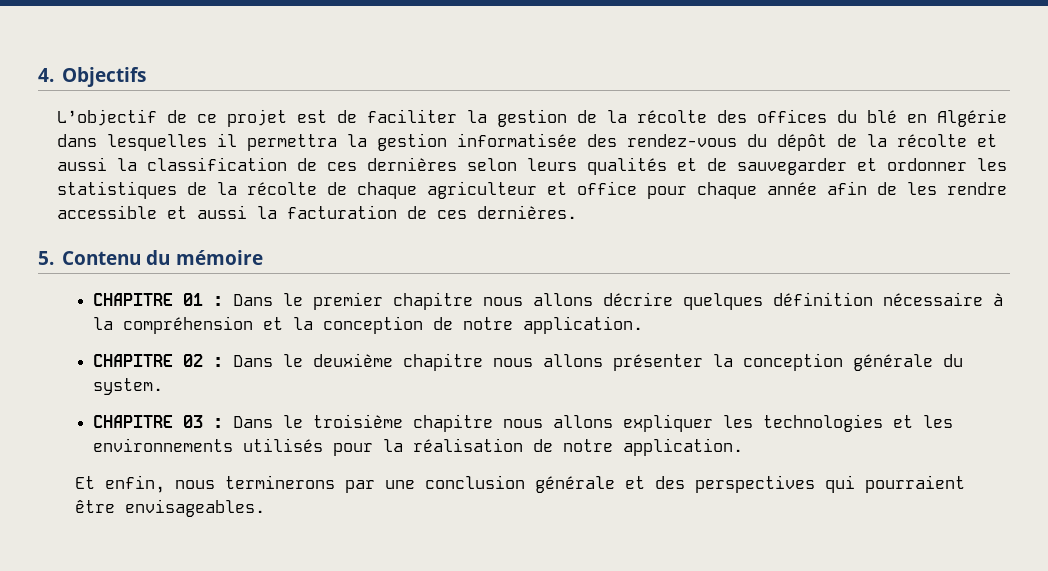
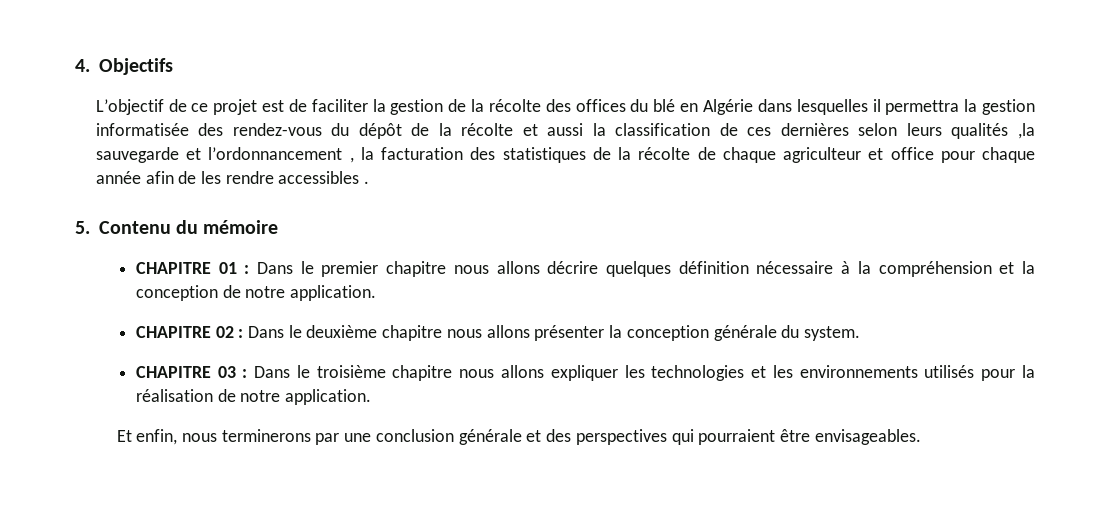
- L’objectif de ce projet est de faciliter la gestion de la récolte des offices du blé en Algérie dans lesquelles il permettra la gestion informatisée des rendez-vous du dépôt de la récolte et aussi la classification de ces dernières selon leurs qualités et de sauvegarder et ordonner les statistiques de la récolte de chaque agriculteur et office pour chaque année afin de les rendre accessible et aussi la facturation de ces dernières.
+ L’objectif de ce projet est de faciliter la gestion de la récolte des offices du blé en Algérie dans lesquelles il permettra la gestion informatisée des rendez-vous du dépôt de la récolte et aussi la classification de ces dernières selon leurs qualités ,la sauvegarde et l’ordonnancement , la facturation des statistiques de la récolte de chaque agriculteur et office pour chaque année afin de les rendre accessibles .

